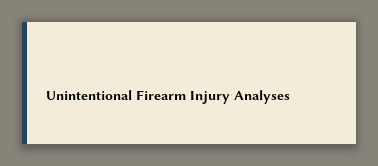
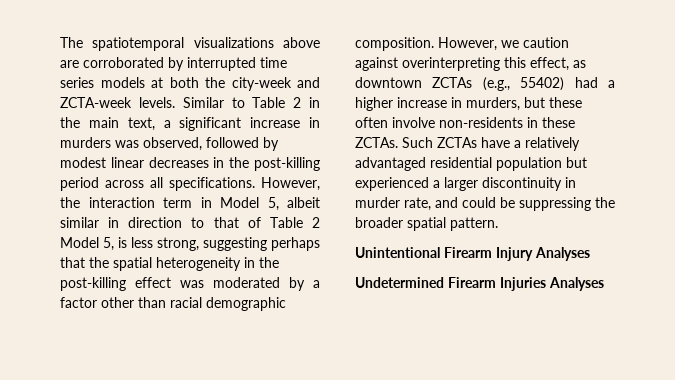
+ The spatiotemporal visualizations above are corroborated by interrupted time series models at both the city-week and ZCTA-week levels. Similar to Table 2 in the main text, a significant increase in murders was observed, followed by modest linear decreases in the post-killing period across all specifications. However, the interaction term in Model 5, albeit similar in direction to that of Table 2 Model 5, is less strong, suggesting perhaps that the spatial heterogeneity in the post-killing effect was moderated by a factor other than racial demographic composition. However, we caution against overinterpreting this effect, as downtown ZCTAs (e.g., 55402) had a higher increase in murders, but these often involve non-residents in these ZCTAs. Such ZCTAs have a relatively advantaged residential population but experienced a larger discontinuity in murder rate, and could be suppressing the broader spatial pattern.
+ Undetermined Firearm Injuries Analyses

